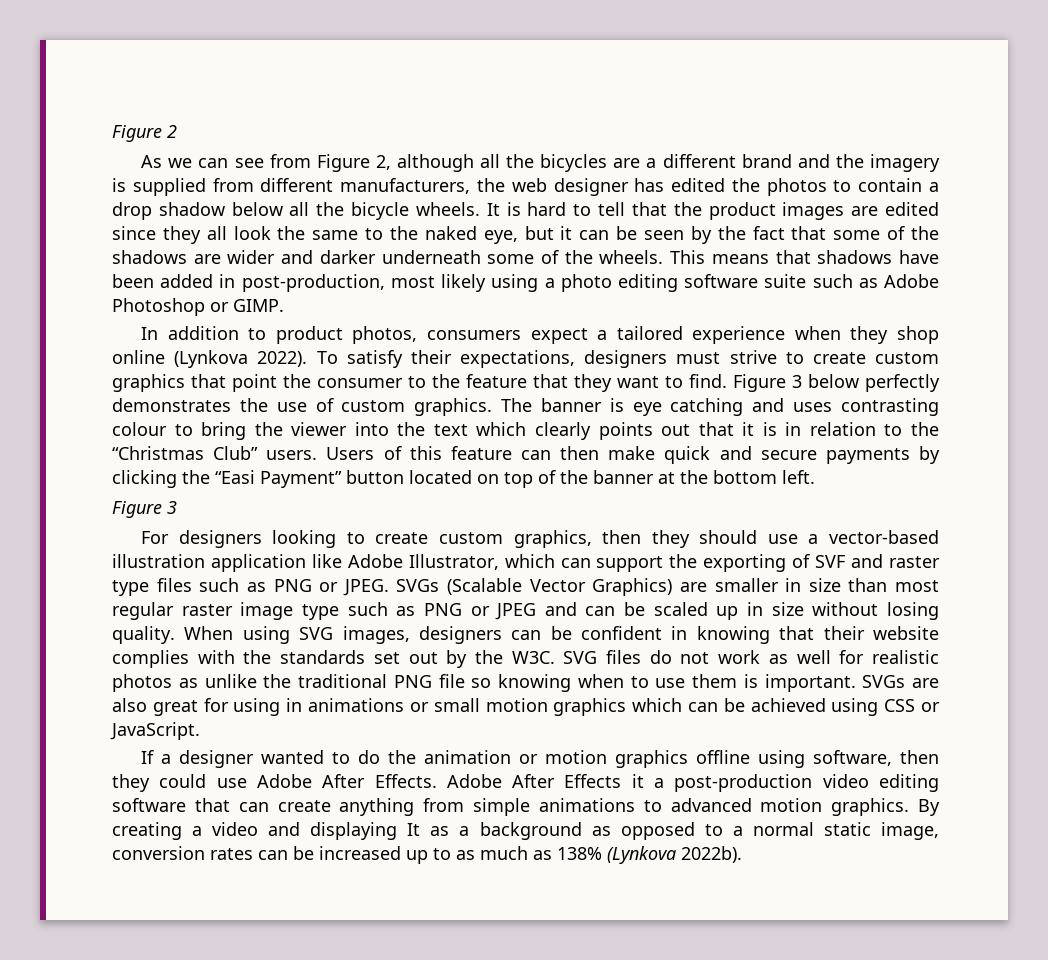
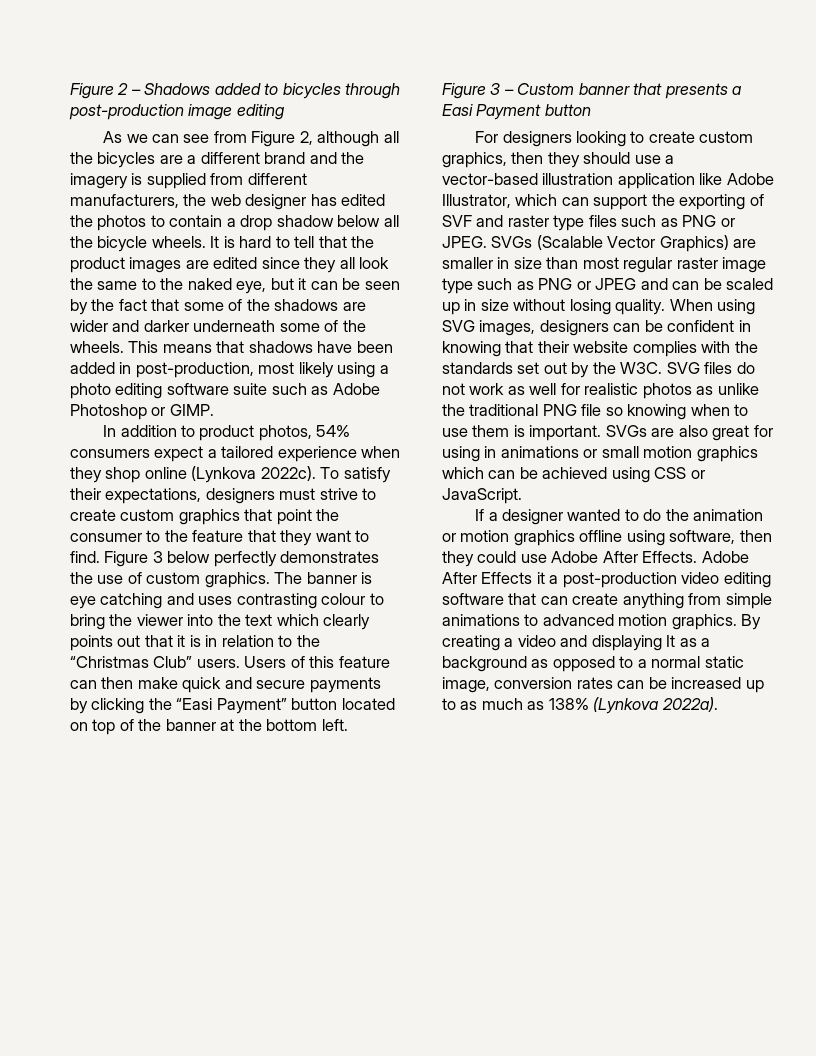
- Figure 2
+ Figure 2 – Shadows added to bicycles through post-production image editing
- In addition to product photos, consumers expect a tailored experience when they shop online (Lynkova 2022).
+ In addition to product photos, 54% consumers expect a tailored experience when they shop online (Lynkova 2022c).
  Users of this feature can then make quick and secure payments by clicking the “Easi Payment” button located on top of the banner at the bottom left.
- Figure 3
+ Figure 3 – Custom banner that presents a Easi Payment button
- By creating a video and displaying It as a background as opposed to a normal static image, conversion rates can be increased up to as much as 138% (Lynkova 2022b).
+ By creating a video and displaying It as a background as opposed to a normal static image, conversion rates can be increased up to as much as 138% (Lynkova 2022a).

